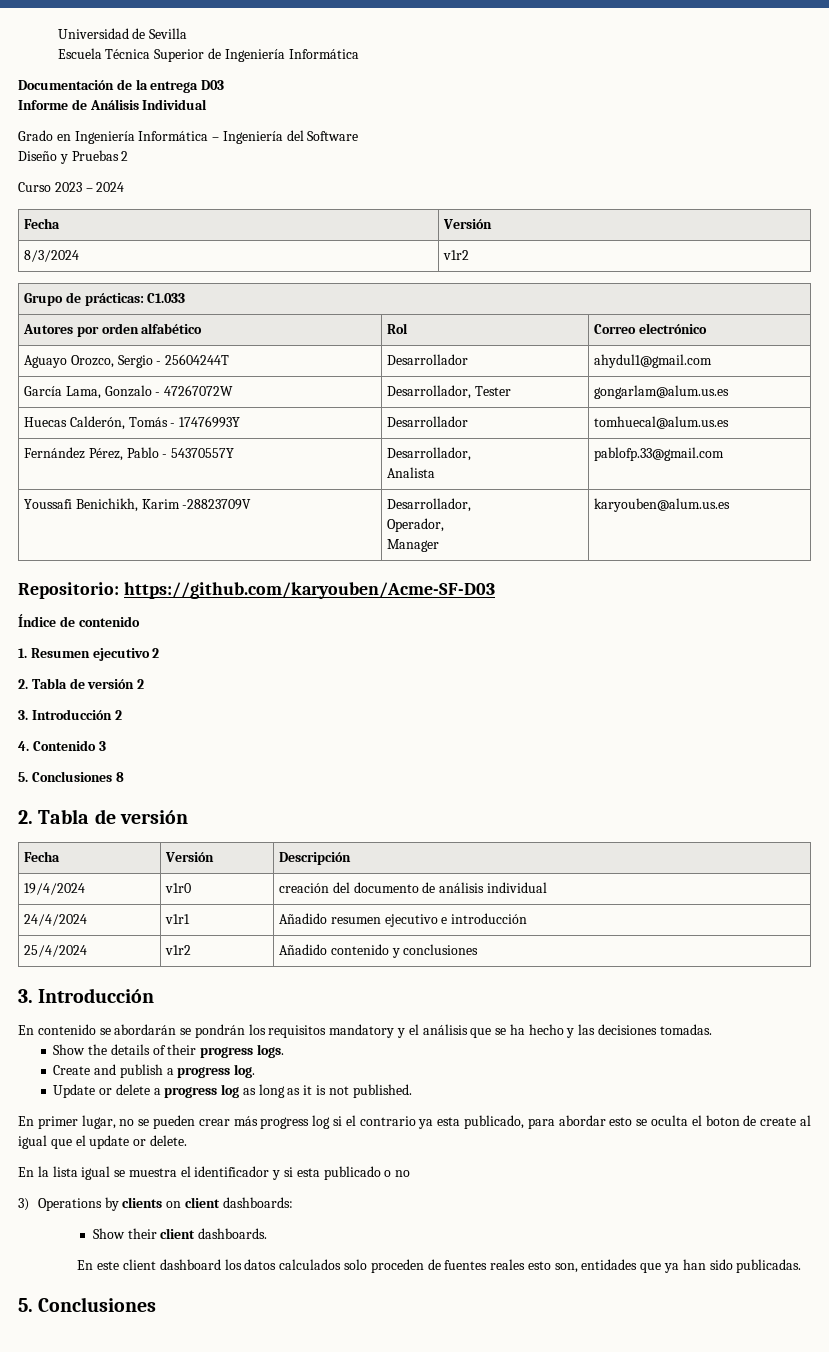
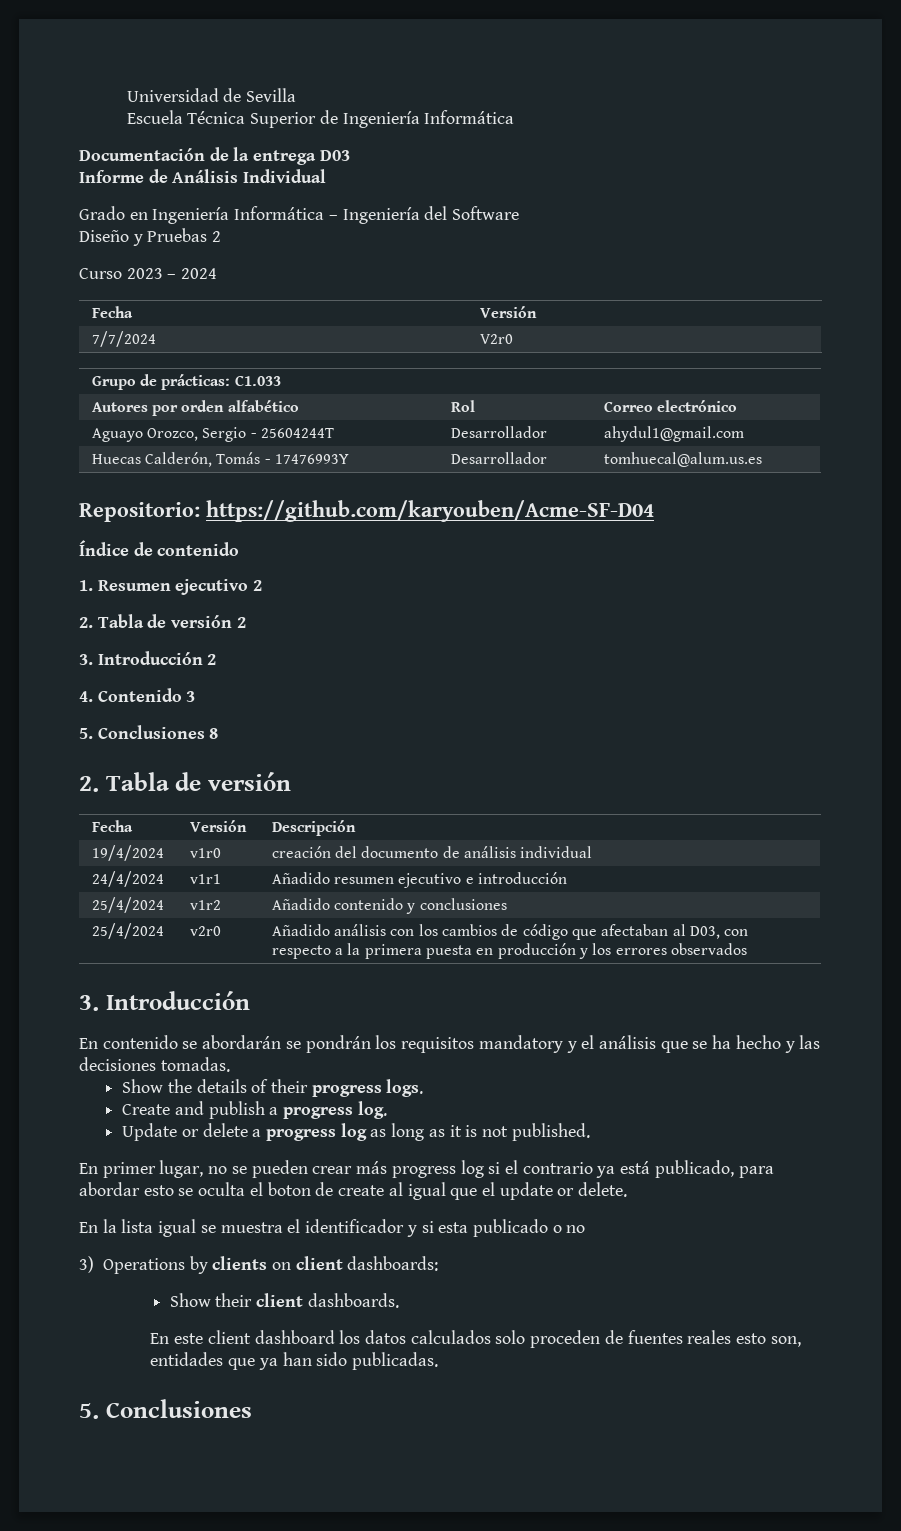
- 8/3/2024 | v1r2
+ 7/7/2024 | V2r0
- García Lama, Gonzalo - 47267072W | Desarrollador, Tester | gongarlam@alum.us.es
- Fernández Pérez, Pablo - 54370557Y | Desarrollador,
- Analista | pablofp.33@gmail.com
- Youssafi Benichikh, Karim -28823709V | Desarrollador,
- Operador,
- Manager | karyouben@alum.us.es
- Repositorio: https://github.com/karyouben/Acme-SF-D03
+ Repositorio: https://github.com/karyouben/Acme-SF-D04
+ 25/4/2024 | v2r0 | Añadido análisis con los cambios de código que afectaban al D03, con respecto a la primera puesta en producción y los errores observados
- En primer lugar, no se pueden crear más progress log si el contrario ya esta publicado, para abordar esto se oculta el boton de create al igual que el update or delete.
+ En primer lugar, no se pueden crear más progress log si el contrario ya está publicado, para abordar esto se oculta el boton de create al igual que el update or delete.

